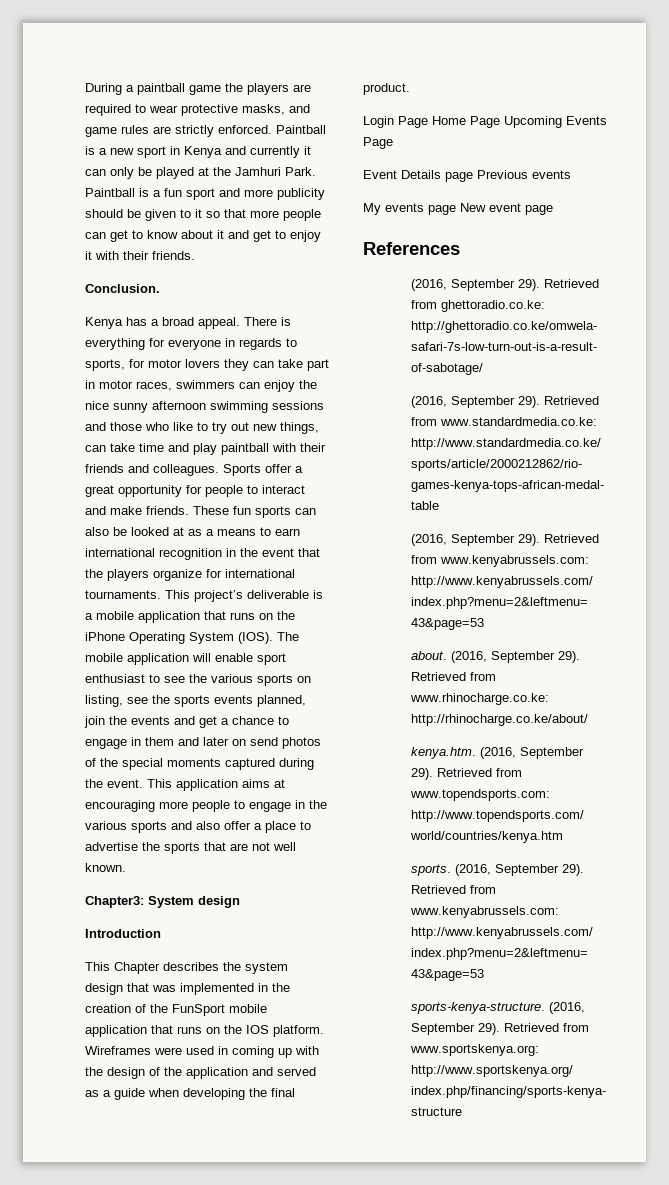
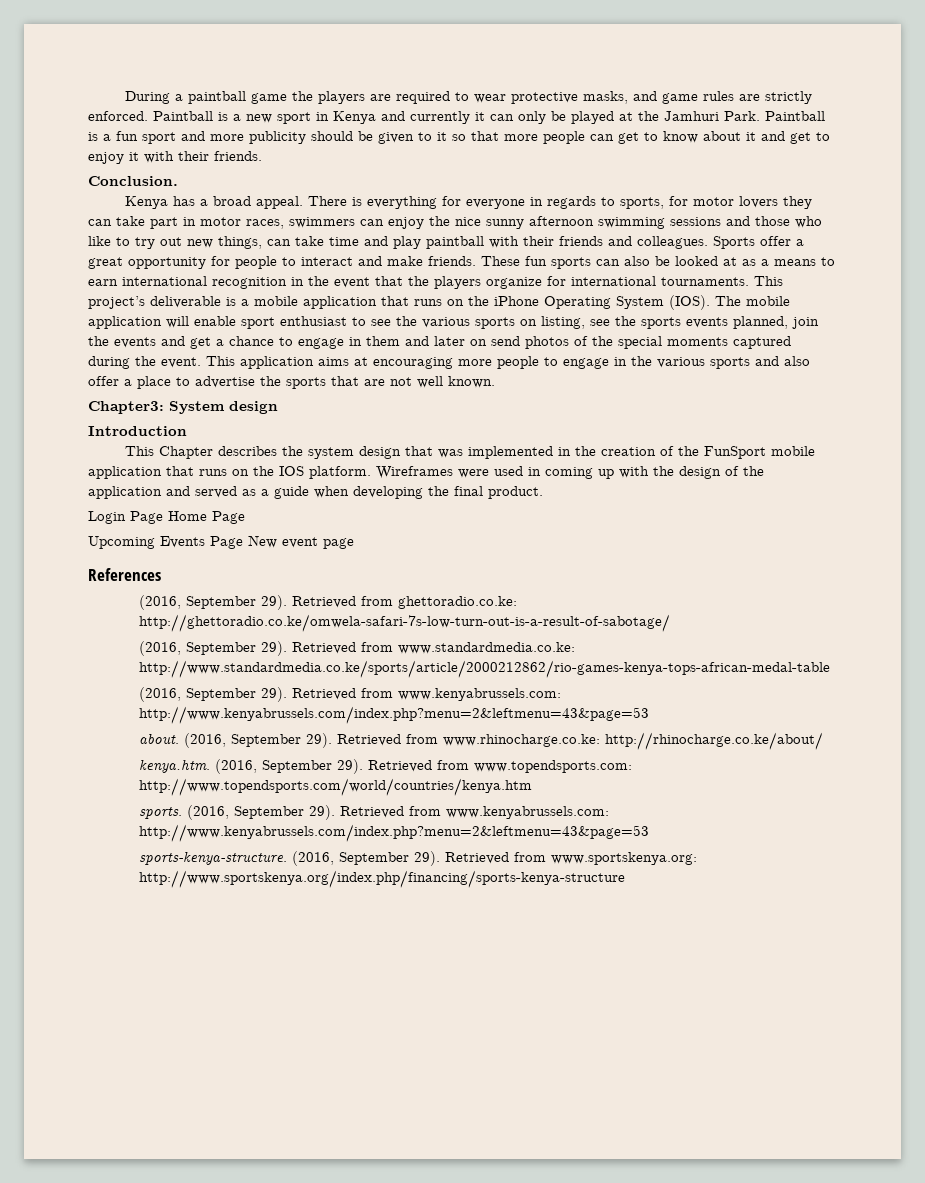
- Login Page Home Page Upcoming Events Page
- Event Details page Previous events
- My events page New event page
+ Login Page Home Page
+ Upcoming Events Page New event page

